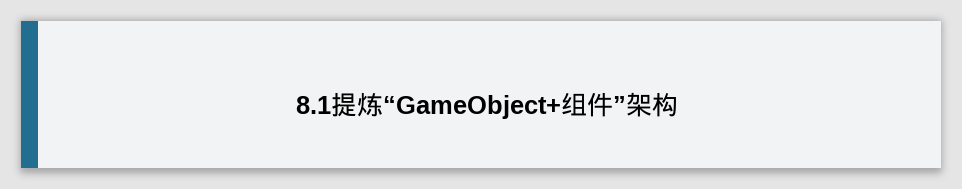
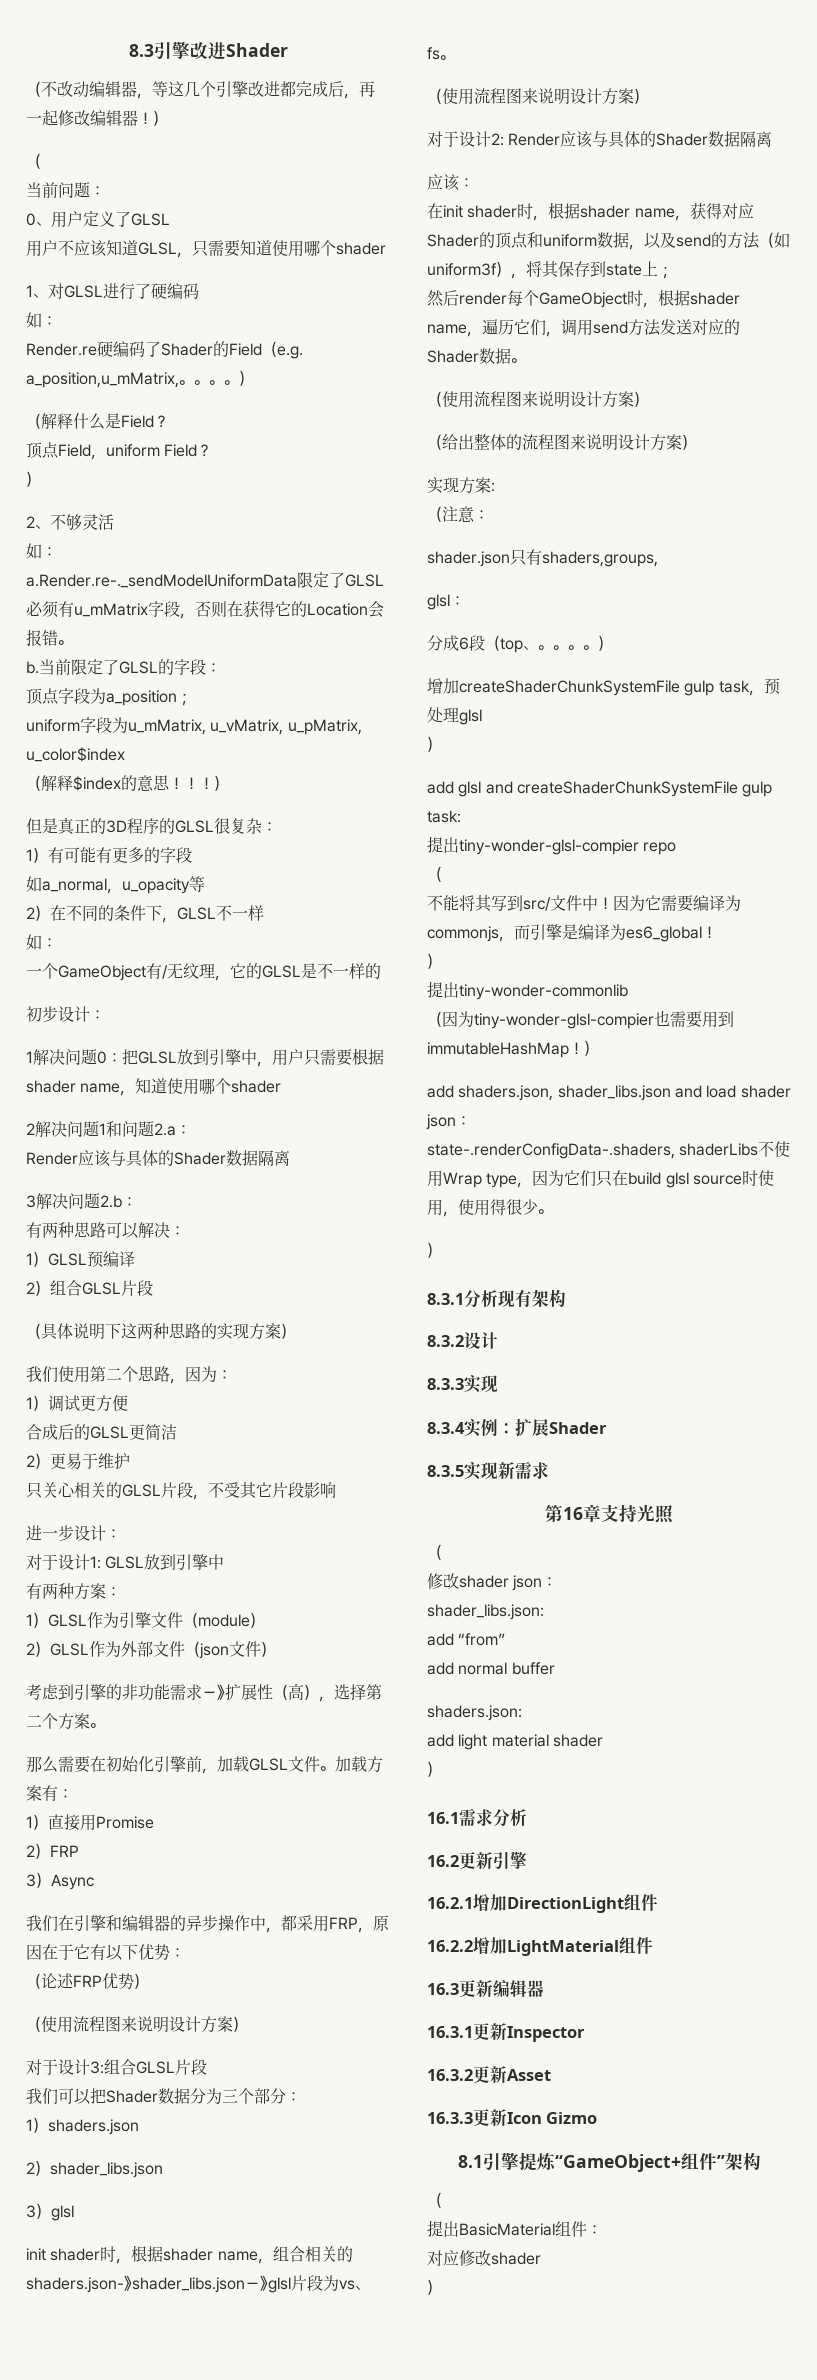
- 8.1提炼“GameObject+组件”架构
+ 8.3引擎改进Shader
+ （不改动编辑器，等这几个引擎改进都完成后，再一起修改编辑器！）
+ （
+ 当前问题：
+ 0、用户定义了GLSL
+ 用户不应该知道GLSL，只需要知道使用哪个shader
+ 1、对GLSL进行了硬编码
+ 如：
+ Render.re硬编码了Shader的Field（e.g. a_position,u_mMatrix,。。。。）
+ （解释什么是Field？
+ 顶点Field，uniform Field？
+ ）
+ 2、不够灵活
+ 如：
+ a.Render.re-._sendModelUniformData限定了GLSL必须有u_mMatrix字段，否则在获得它的Location会报错。
+ b.当前限定了GLSL的字段：
+ 顶点字段为a_position；
+ uniform字段为u_mMatrix, u_vMatrix, u_pMatrix, u_color$index
+ （解释$index的意思！！！）
+ 但是真正的3D程序的GLSL很复杂：
+ 1）有可能有更多的字段
+ 如a_normal，u_opacity等
+ 2）在不同的条件下，GLSL不一样
+ 如：
+ 一个GameObject有/无纹理，它的GLSL是不一样的
+ 初步设计：
+ 1解决问题0：把GLSL放到引擎中，用户只需要根据shader name，知道使用哪个shader
+ 2解决问题1和问题2.a：
+ Render应该与具体的Shader数据隔离
+ 3解决问题2.b：
+ 有两种思路可以解决：
+ 1）GLSL预编译
+ 2）组合GLSL片段
+ （具体说明下这两种思路的实现方案）
+ 我们使用第二个思路，因为：
+ 1）调试更方便
+ 合成后的GLSL更简洁
+ 2）更易于维护
+ 只关心相关的GLSL片段，不受其它片段影响
+ 进一步设计：
+ 对于设计1: GLSL放到引擎中
+ 有两种方案：
+ 1）GLSL作为引擎文件（module）
+ 2）GLSL作为外部文件（json文件）
+ 考虑到引擎的非功能需求－》扩展性（高），选择第二个方案。
+ 那么需要在初始化引擎前，加载GLSL文件。加载方案有：
+ 1）直接用Promise
+ 2）FRP
+ 3）Async
+ 我们在引擎和编辑器的异步操作中，都采用FRP，原因在于它有以下优势：
+ （论述FRP优势）
+ （使用流程图来说明设计方案）
+ 对于设计3:组合GLSL片段
+ 我们可以把Shader数据分为三个部分：
+ 1）shaders.json
+ 2）shader_libs.json
+ 3）glsl
+ init shader时，根据shader name，组合相关的shaders.json-》shader_libs.json－》glsl片段为vs、fs。
+ （使用流程图来说明设计方案）
+ 对于设计2: Render应该与具体的Shader数据隔离
+ 应该：
+ 在init shader时，根据shader name，获得对应Shader的顶点和uniform数据，以及send的方法（如uniform3f），将其保存到state上；
+ 然后render每个GameObject时，根据shader name，遍历它们，调用send方法发送对应的Shader数据。
+ （使用流程图来说明设计方案）
+ （给出整体的流程图来说明设计方案）
+ 实现方案:
+ （注意：
+ shader.json只有shaders,groups,
+ glsl：
+ 分成6段（top、。。。。）
+ 增加createShaderChunkSystemFile gulp task，预处理glsl
+ ）
+ add glsl and createShaderChunkSystemFile gulp task:
+ 提出tiny-wonder-glsl-compier repo
+ （
+ 不能将其写到src/文件中！因为它需要编译为commonjs，而引擎是编译为es6_global！
+ ）
+ 提出tiny-wonder-commonlib
+ （因为tiny-wonder-glsl-compier也需要用到immutableHashMap！）
+ add shaders.json, shader_libs.json and load shader json：
+ state-.renderConfigData-.shaders, shaderLibs不使用Wrap type，因为它们只在build glsl source时使用，使用得很少。
+ ）
+ 8.3.1分析现有架构
+ 8.3.2设计
+ 8.3.3实现
+ 8.3.4实例：扩展Shader
+ 8.3.5实现新需求
+ 第16章支持光照
+ （
+ 修改shader json：
+ shader_libs.json:
+ add “from”
+ add normal buffer
+ shaders.json:
+ add light material shader
+ ）
+ 16.1需求分析
+ 16.2更新引擎
+ 16.2.1增加DirectionLight组件
+ 16.2.2增加LightMaterial组件
+ 16.3更新编辑器
+ 16.3.1更新Inspector
+ 16.3.2更新Asset
+ 16.3.3更新Icon Gizmo
+ 8.1引擎提炼“GameObject+组件”架构
+ （
+ 提出BasicMaterial组件：
+ 对应修改shader
+ ）

